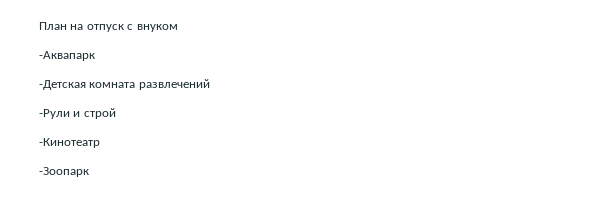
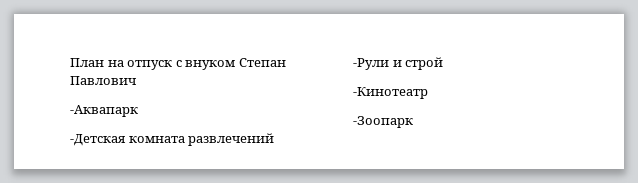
- План на отпуск с внуком
+ План на отпуск с внуком Степан Павлович

